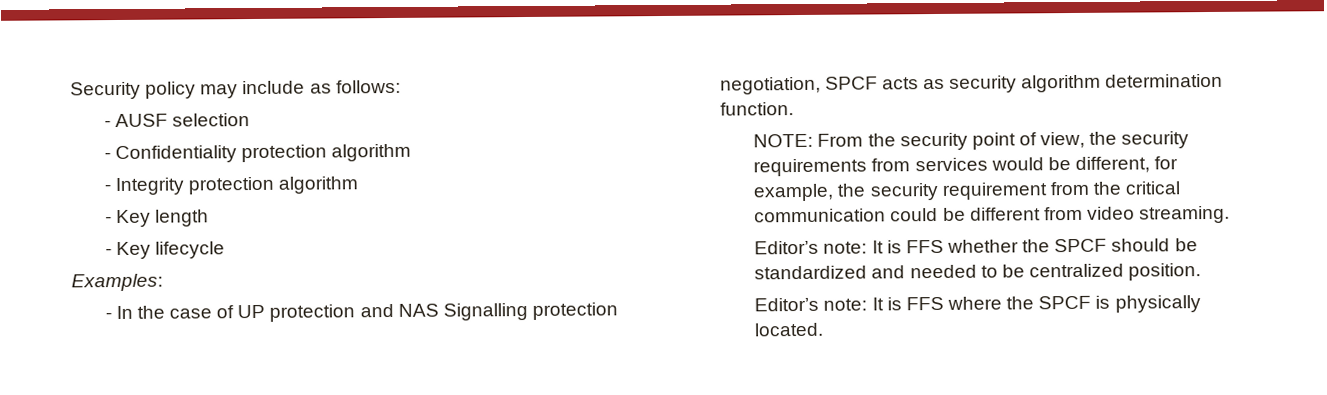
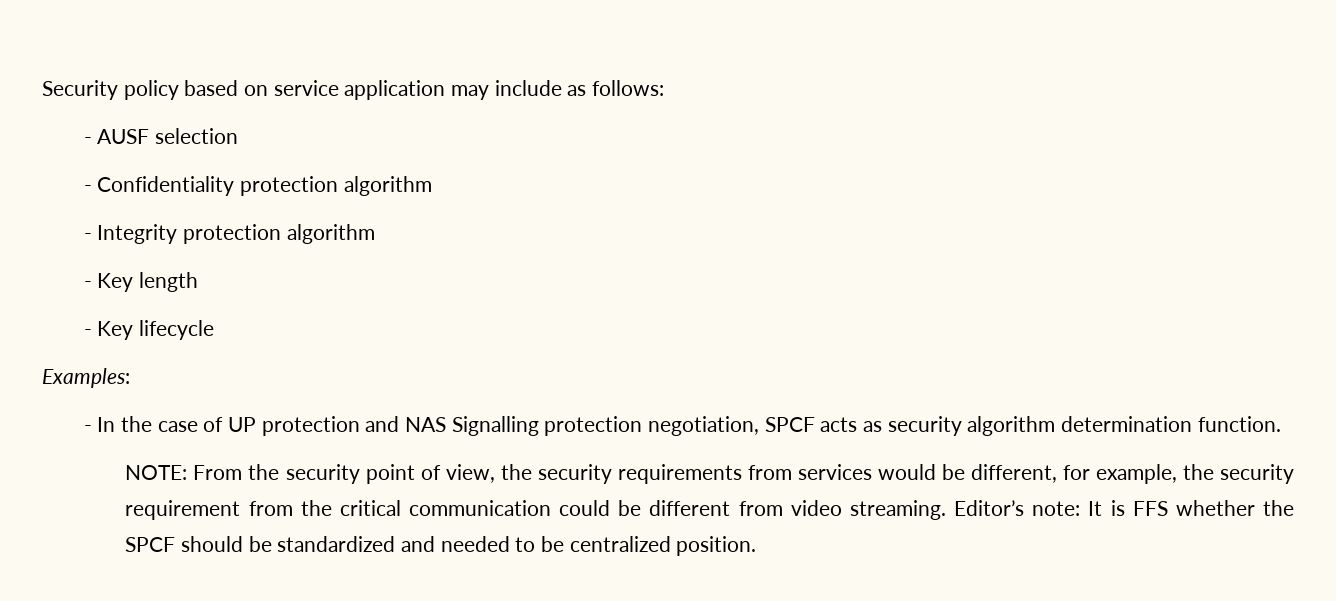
- Security policy may include as follows:
+ Security policy based on service application may include as follows:
- NOTE: From the security point of view, the security requirements from services would be different, for example, the security requirement from the critical communication could be different from video streaming.
- Editor’s note: It is FFS whether the SPCF should be standardized and needed to be centralized position.
+ NOTE: From the security point of view, the security requirements from services would be different, for example, the security requirement from the critical communication could be different from video streaming. Editor’s note: It is FFS whether the SPCF should be standardized and needed to be centralized position.
- Editor’s note: It is FFS where the SPCF is physically located.

